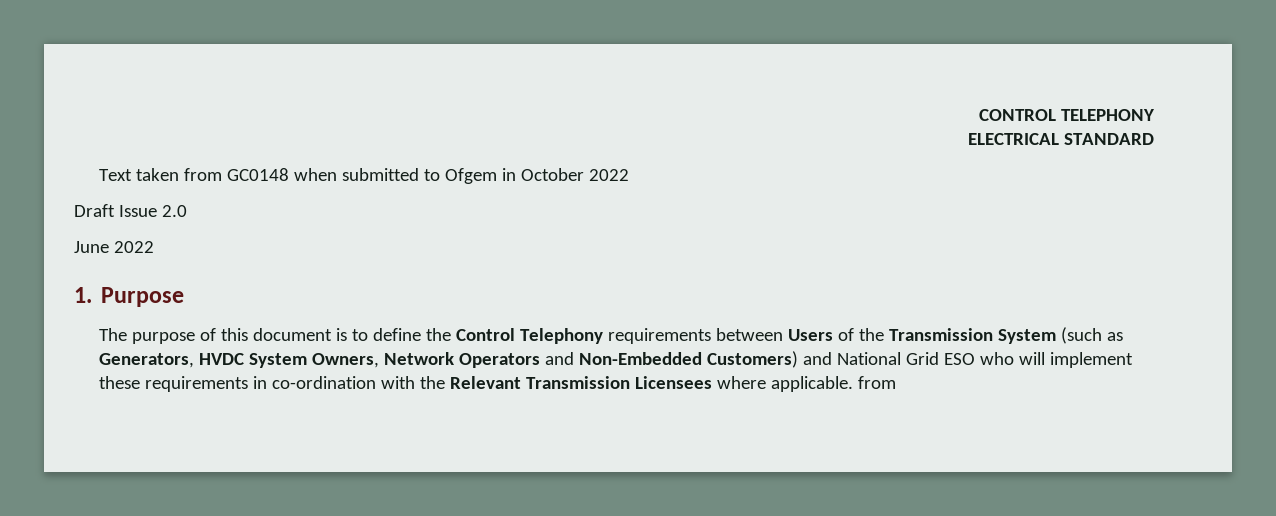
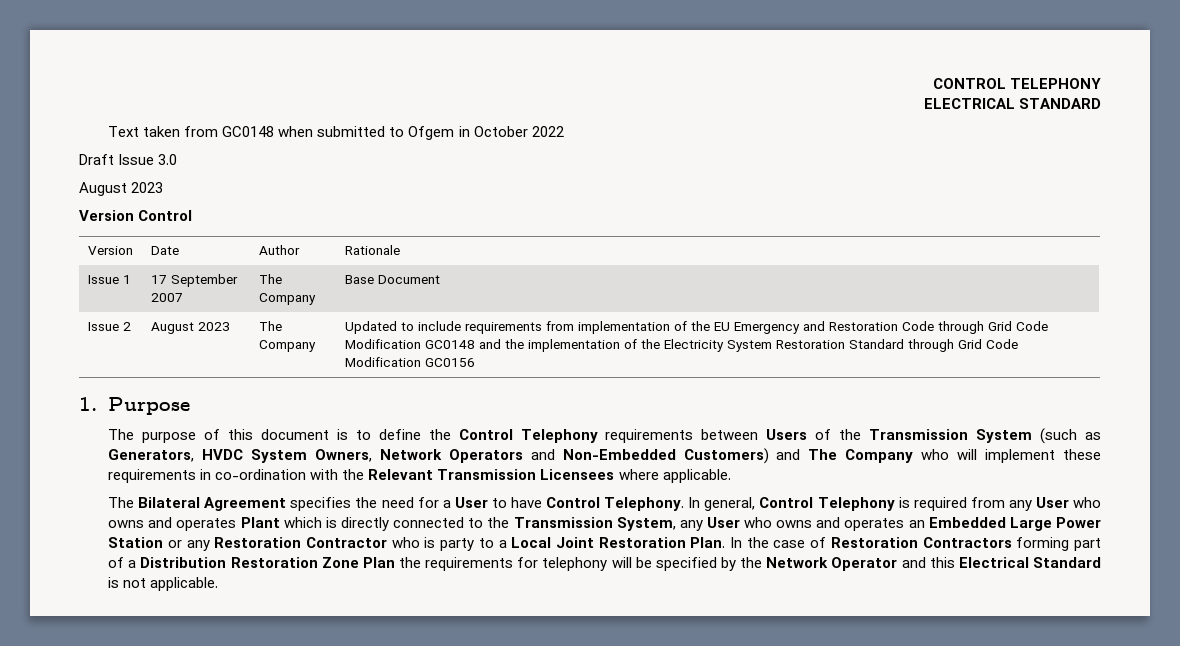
- Draft Issue 2.0
- June 2022
+ Draft Issue 3.0
+ August 2023
+ Version Control
+ Version | Date | Author | Rationale
+ Issue 1 | 17 September 2007 | The Company | Base Document
+ Issue 2 | August 2023 | The Company | Updated to include requirements from implementation of the EU Emergency and Restoration Code through Grid Code Modification GC0148 and the implementation of the Electricity System Restoration Standard through Grid Code Modification GC0156
- The purpose of this document is to define the Control Telephony requirements between Users of the Transmission System (such as Generators, HVDC System Owners, Network Operators and Non-Embedded Customers) and National Grid ESO who will implement these requirements in co-ordination with the Relevant Transmission Licensees where applicable. from
+ The purpose of this document is to define the Control Telephony requirements between Users of the Transmission System (such as Generators, HVDC System Owners, Network Operators and Non-Embedded Customers) and The Company who will implement these requirements in co-ordination with the Relevant Transmission Licensees where applicable.
+ The Bilateral Agreement specifies the need for a User to have Control Telephony. In general, Control Telephony is required from any User who owns and operates Plant which is directly connected to the Transmission System, any User who owns and operates an Embedded Large Power Station or any Restoration Contractor who is party to a Local Joint Restoration Plan. In the case of Restoration Contractors forming part of a Distribution Restoration Zone Plan the requirements for telephony will be specified by the Network Operator and this Electrical Standard is not applicable.

